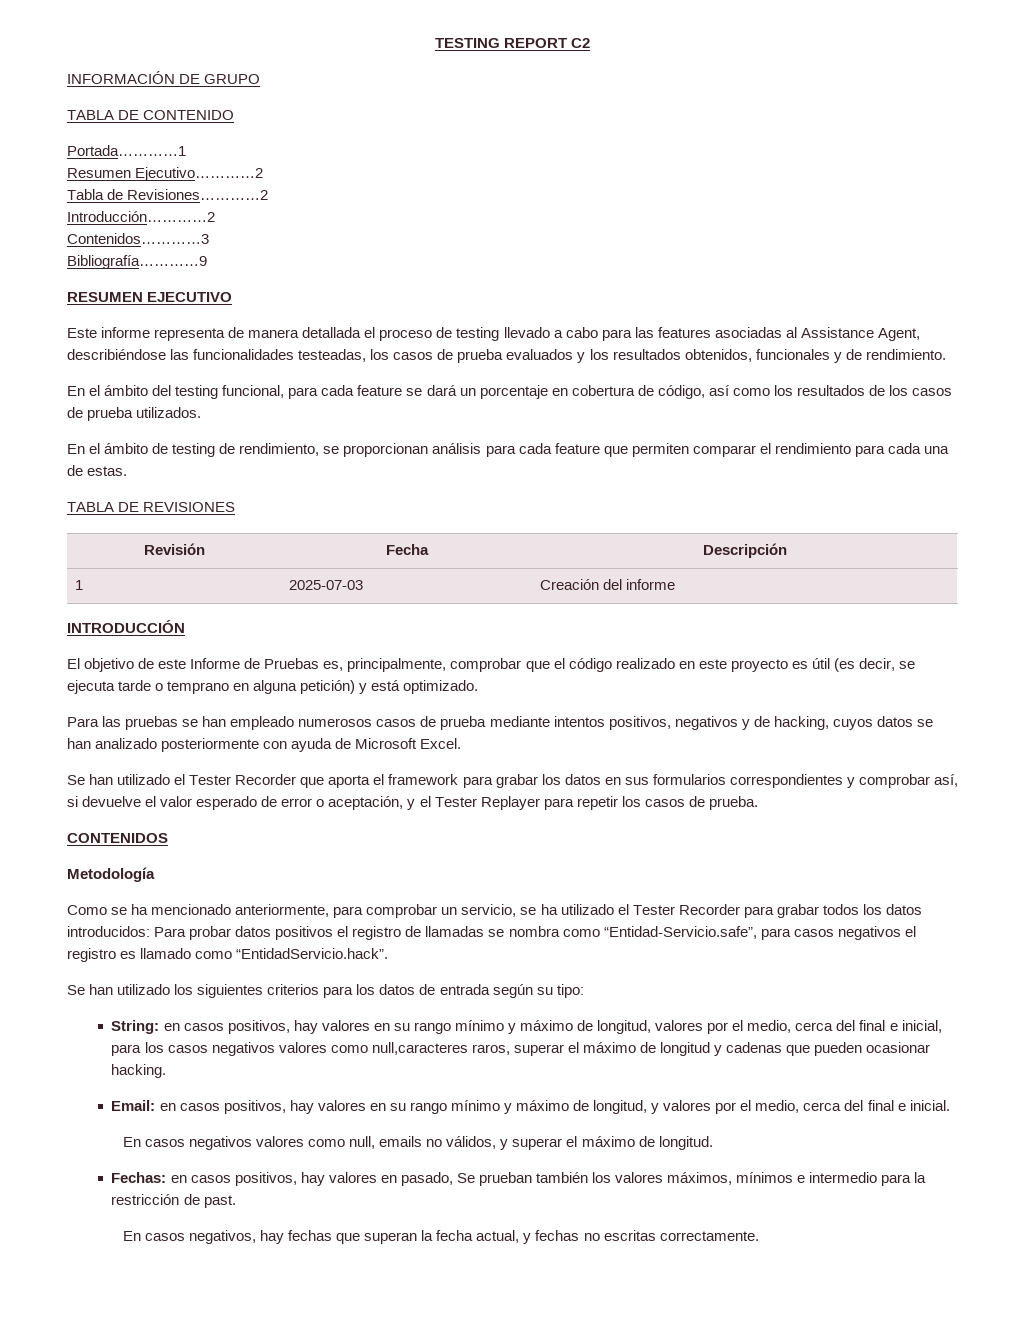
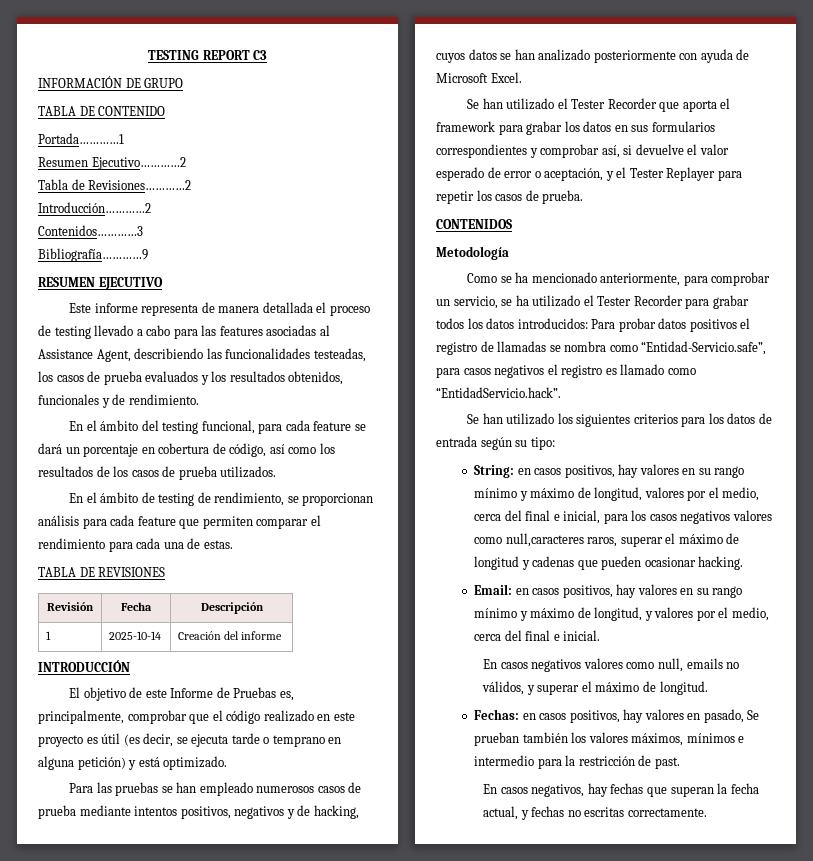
- TESTING REPORT C2
+ TESTING REPORT C3
- Este informe representa de manera detallada el proceso de testing llevado a cabo para las features asociadas al Assistance Agent, describiéndose las funcionalidades testeadas, los casos de prueba evaluados y los resultados obtenidos, funcionales y de rendimiento.
+ Este informe representa de manera detallada el proceso de testing llevado a cabo para las features asociadas al Assistance Agent, describiendo las funcionalidades testeadas, los casos de prueba evaluados y los resultados obtenidos, funcionales y de rendimiento.
- 1 | 2025-07-03 | Creación del informe
+ 1 | 2025-10-14 | Creación del informe

